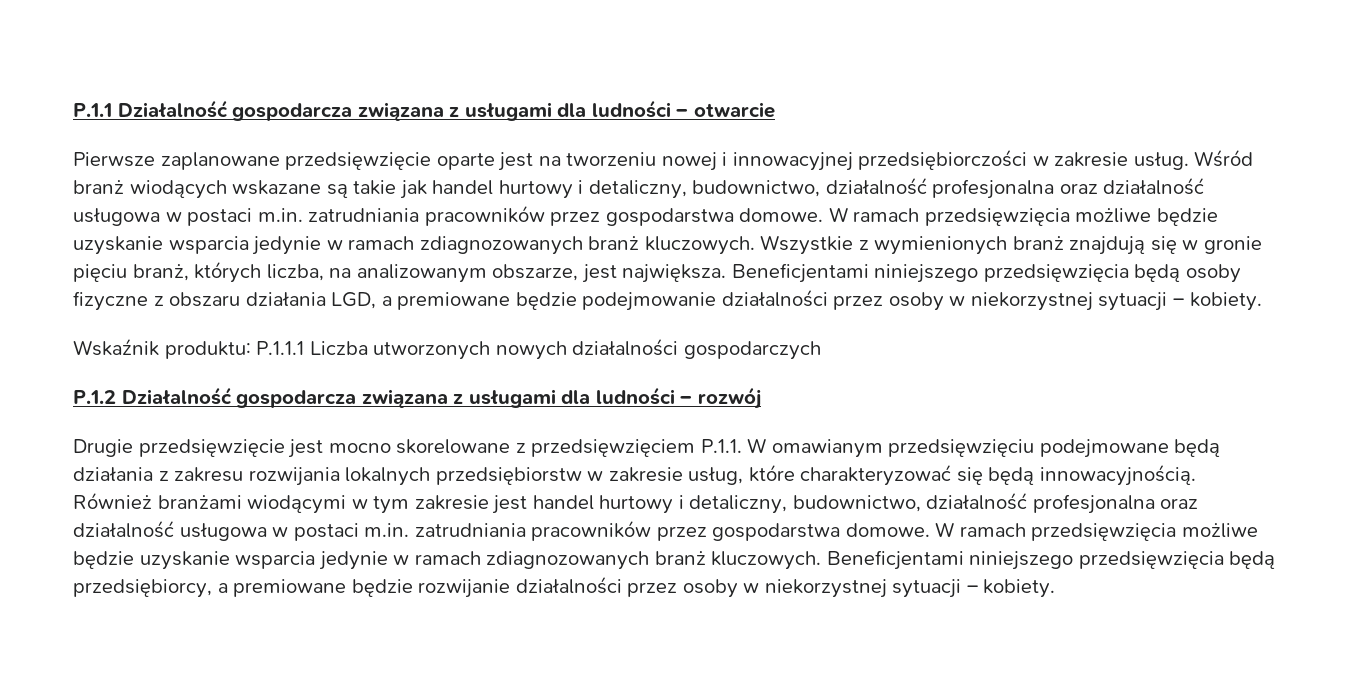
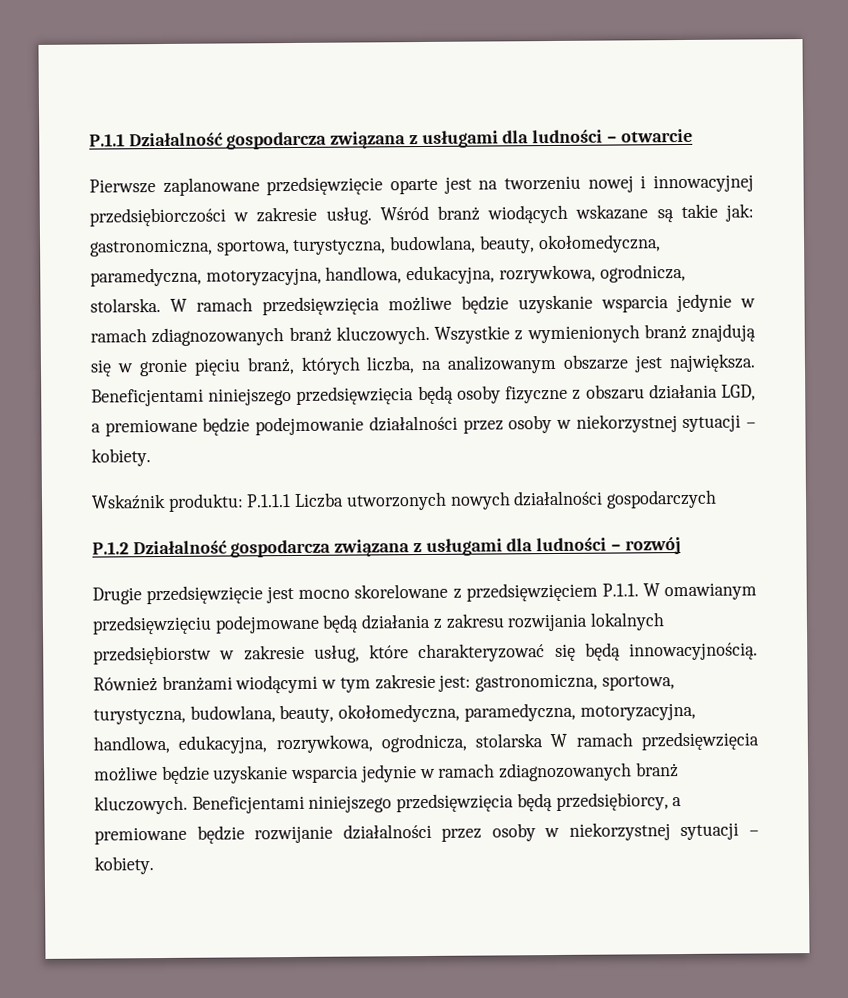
- Wśród branż wiodących wskazane są takie jak handel hurtowy i detaliczny, budownictwo, działalność profesjonalna oraz działalność usługowa w postaci m.in. zatrudniania pracowników przez gospodarstwa domowe.
+ Wśród branż wiodących wskazane są takie jak: gastronomiczna, sportowa, turystyczna, budowlana, beauty, okołomedyczna, paramedyczna, motoryzacyjna, handlowa, edukacyjna, rozrywkowa, ogrodnicza, stolarska.
- Wszystkie z wymienionych branż znajdują się w gronie pięciu branż, których liczba, na analizowanym obszarze, jest największa.
+ Wszystkie z wymienionych branż znajdują się w gronie pięciu branż, których liczba, na analizowanym obszarze jest największa.
- Również branżami wiodącymi w tym zakresie jest handel hurtowy i detaliczny, budownictwo, działalność profesjonalna oraz działalność usługowa w postaci m.in. zatrudniania pracowników przez gospodarstwa domowe. W ramach przedsięwzięcia możliwe będzie uzyskanie wsparcia jedynie w ramach zdiagnozowanych branż kluczowych.
+ Również branżami wiodącymi w tym zakresie jest: gastronomiczna, sportowa, turystyczna, budowlana, beauty, okołomedyczna, paramedyczna, motoryzacyjna, handlowa, edukacyjna, rozrywkowa, ogrodnicza, stolarska W ramach przedsięwzięcia możliwe będzie uzyskanie wsparcia jedynie w ramach zdiagnozowanych branż kluczowych.

